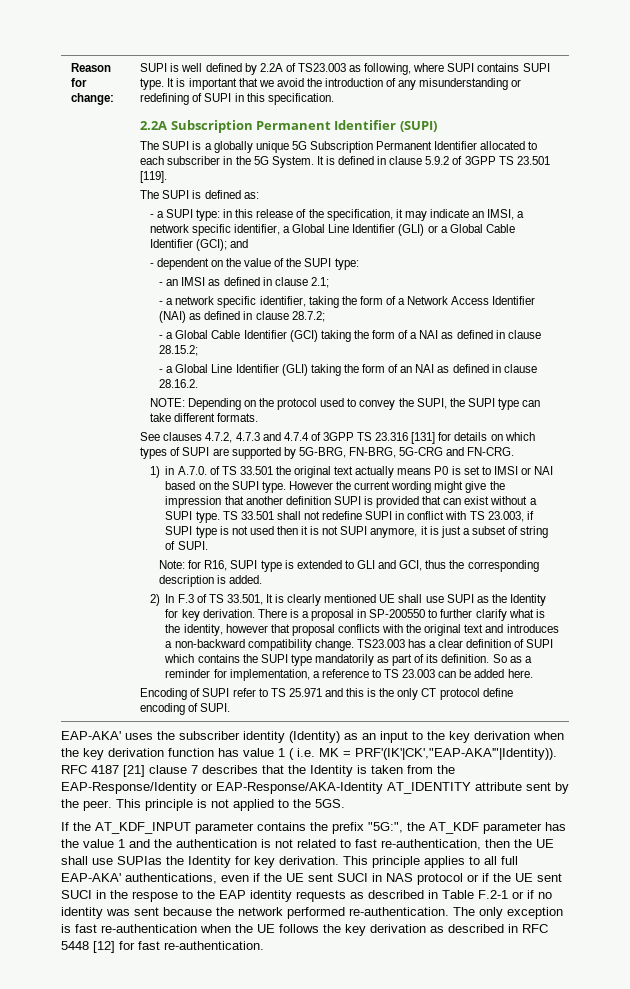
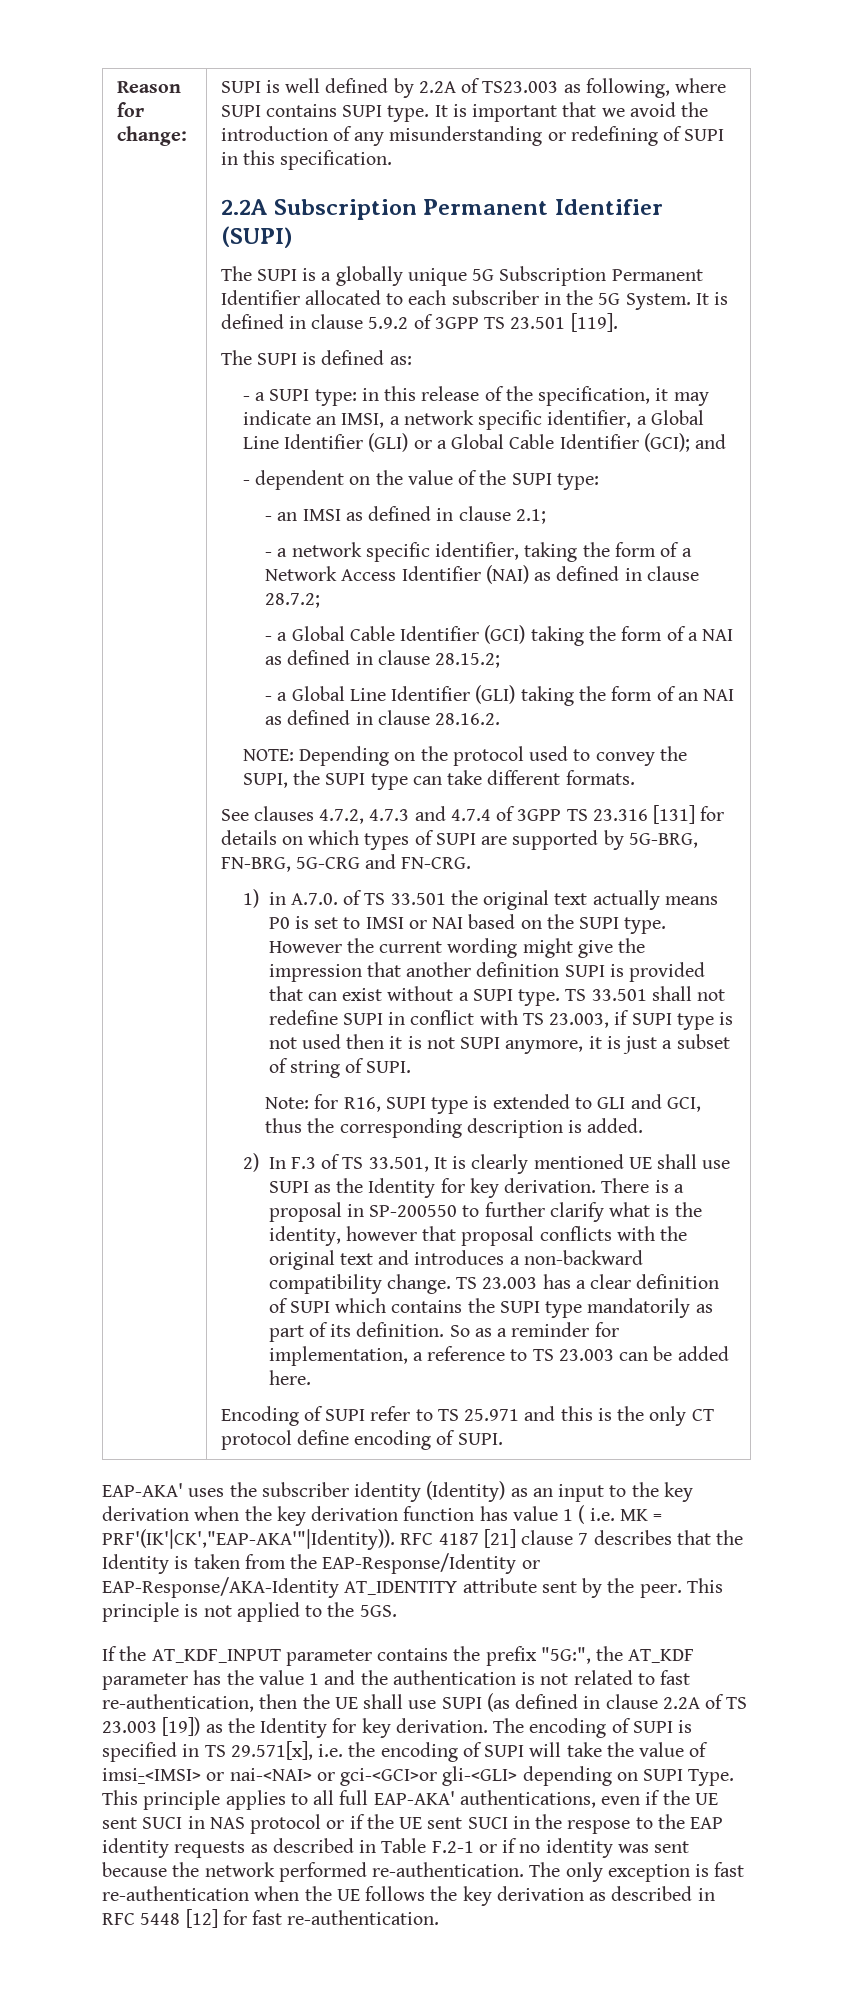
- TS23.003 has a clear definition of SUPI which contains the SUPI type mandatorily as part of its definition.
+ TS 23.003 has a clear definition of SUPI which contains the SUPI type mandatorily as part of its definition.
- If the AT_KDF_INPUT parameter contains the prefix "5G:", the AT_KDF parameter has the value 1 and the authentication is not related to fast re-authentication, then the UE shall use SUPIas the Identity for key derivation.
+ If the AT_KDF_INPUT parameter contains the prefix "5G:", the AT_KDF parameter has the value 1 and the authentication is not related to fast re-authentication, then the UE shall use SUPI (as defined in clause 2.2A of TS 23.003 [19]) as the Identity for key derivation. The encoding of SUPI is specified in TS 29.571[x], i.e. the encoding of SUPI will take the value of imsi-<IMSI> or nai-<NAI> or gci-<GCI>or gli-<GLI> depending on SUPI Type.

